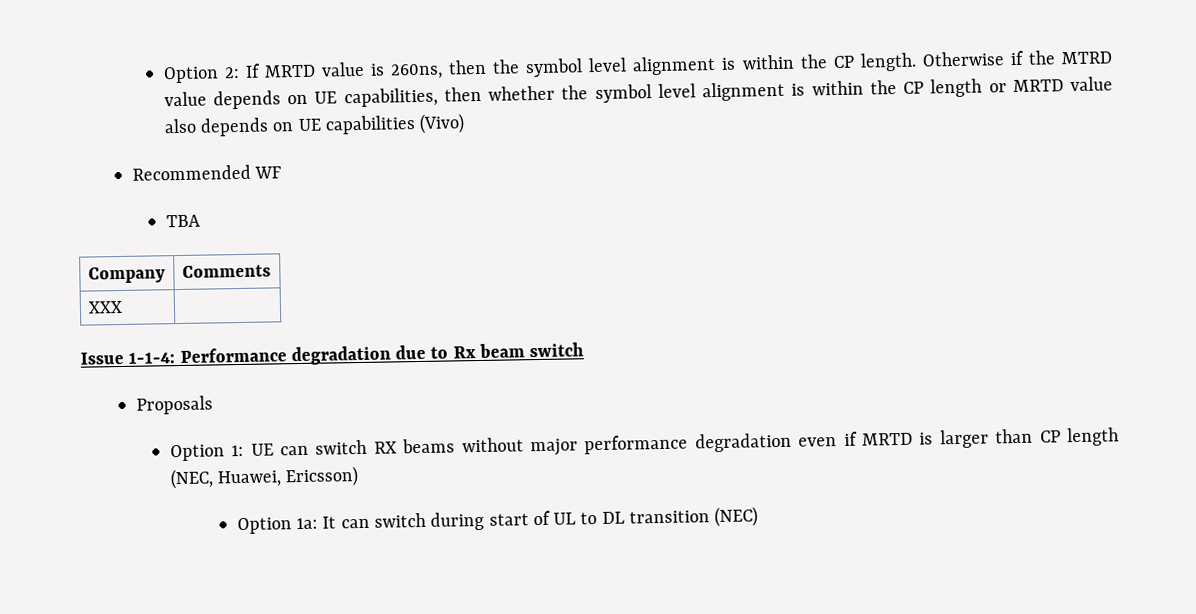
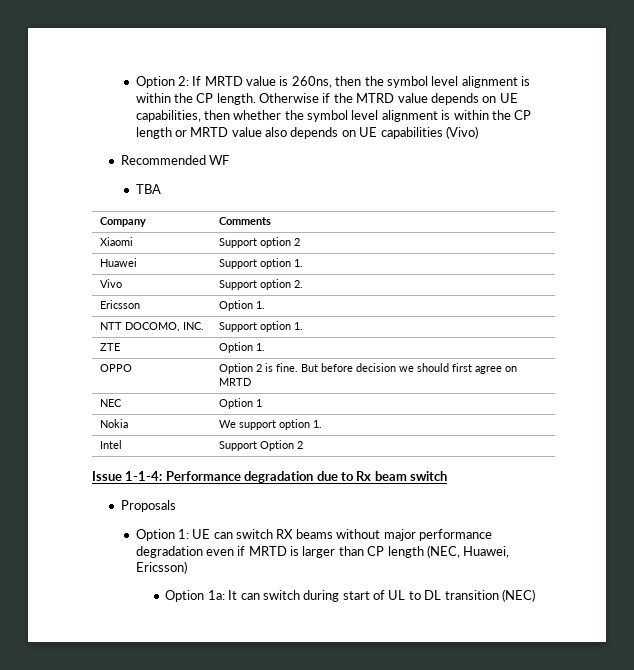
- XXX |
+ Xiaomi | Support option 2
+ Huawei | Support option 1.
+ Vivo | Support option 2.
+ Ericsson | Option 1.
+ NTT DOCOMO, INC. | Support option 1.
+ ZTE | Option 1.
+ OPPO | Option 2 is fine. But before decision we should first agree on MRTD
+ NEC | Option 1
+ Nokia | We support option 1.
+ Intel | Support Option 2

